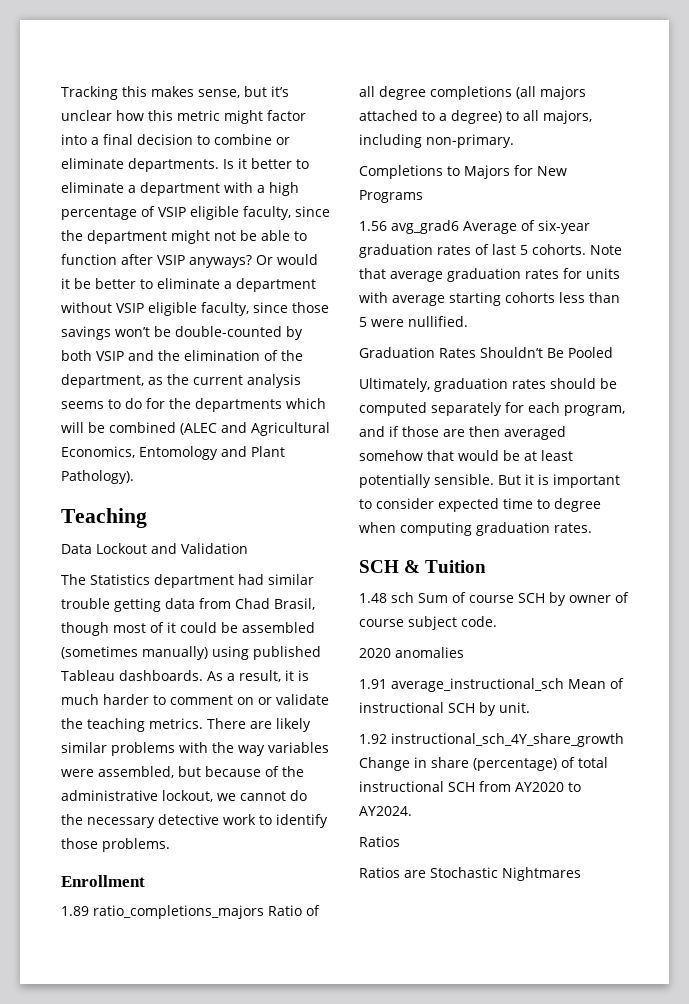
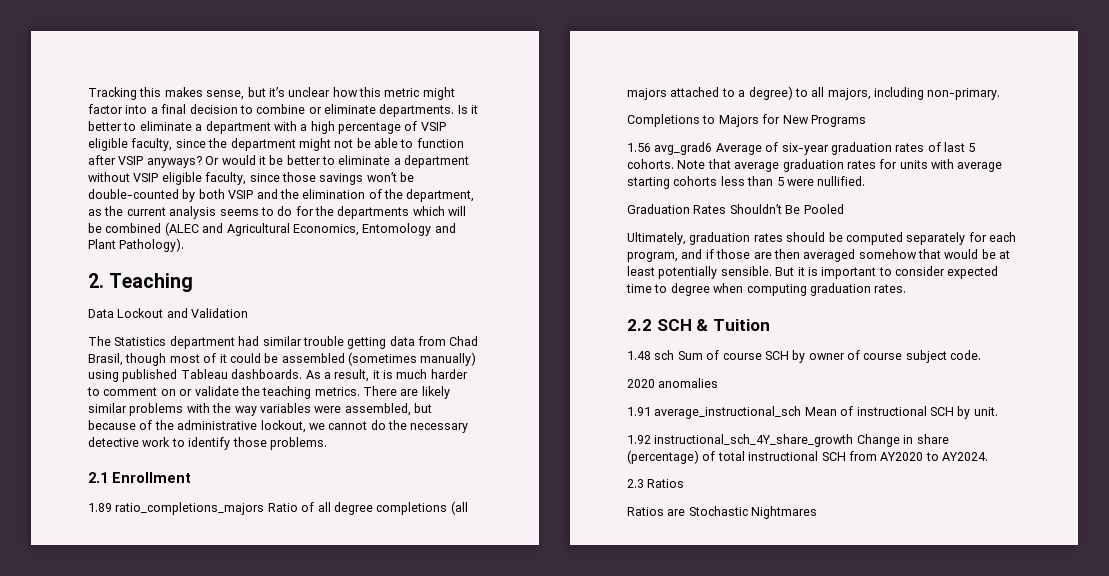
- Teaching
+ 2. Teaching
- Enrollment
+ 2.1 Enrollment
- SCH & Tuition
+ 2.2 SCH & Tuition
  1.92 instructional_sch_4Y_share_growth Change in share (percentage) of total instructional SCH from AY2020 to AY2024.
- Ratios
+ 2.3 Ratios

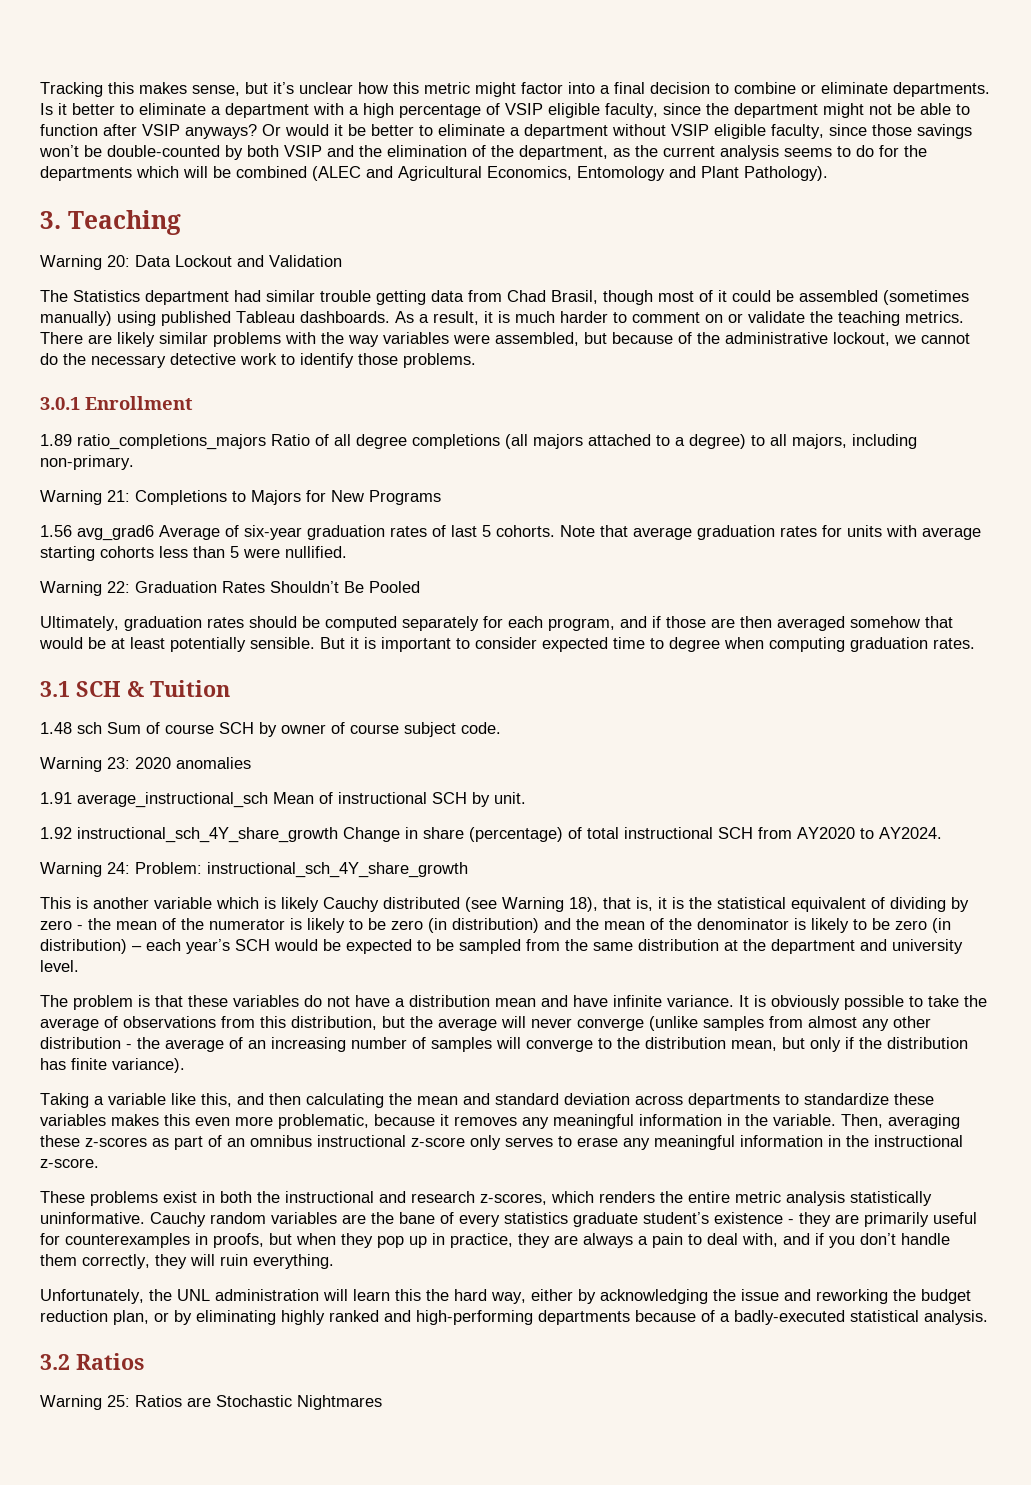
- 2. Teaching
+ 3. Teaching
- Data Lockout and Validation
+ Warning 20: Data Lockout and Validation
- 2.1 Enrollment
+ 3.0.1 Enrollment
- Completions to Majors for New Programs
+ Warning 21: Completions to Majors for New Programs
- Graduation Rates Shouldn’t Be Pooled
+ Warning 22: Graduation Rates Shouldn’t Be Pooled
- 2.2 SCH & Tuition
+ 3.1 SCH & Tuition
- 2020 anomalies
+ Warning 23: 2020 anomalies
- 2.3 Ratios
+ Warning 24: Problem: instructional_sch_4Y_share_growth
+ This is another variable which is likely Cauchy distributed (see Warning 18), that is, it is the statistical equivalent of dividing by zero - the mean of the numerator is likely to be zero (in distribution) and the mean of the denominator is likely to be zero (in distribution) – each year’s SCH would be expected to be sampled from the same distribution at the department and university level.
+ The problem is that these variables do not have a distribution mean and have infinite variance. It is obviously possible to take the average of observations from this distribution, but the average will never converge (unlike samples from almost any other distribution - the average of an increasing number of samples will converge to the distribution mean, but only if the distribution has finite variance).
+ Taking a variable like this, and then calculating the mean and standard deviation across departments to standardize these variables makes this even more problematic, because it removes any meaningful information in the variable. Then, averaging these z-scores as part of an omnibus instructional z-score only serves to erase any meaningful information in the instructional z-score.
+ These problems exist in both the instructional and research z-scores, which renders the entire metric analysis statistically uninformative. Cauchy random variables are the bane of every statistics graduate student’s existence - they are primarily useful for counterexamples in proofs, but when they pop up in practice, they are always a pain to deal with, and if you don’t handle them correctly, they will ruin everything.
+ Unfortunately, the UNL administration will learn this the hard way, either by acknowledging the issue and reworking the budget reduction plan, or by eliminating highly ranked and high-performing departments because of a badly-executed statistical analysis.
+ 3.2 Ratios
- Ratios are Stochastic Nightmares
+ Warning 25: Ratios are Stochastic Nightmares

